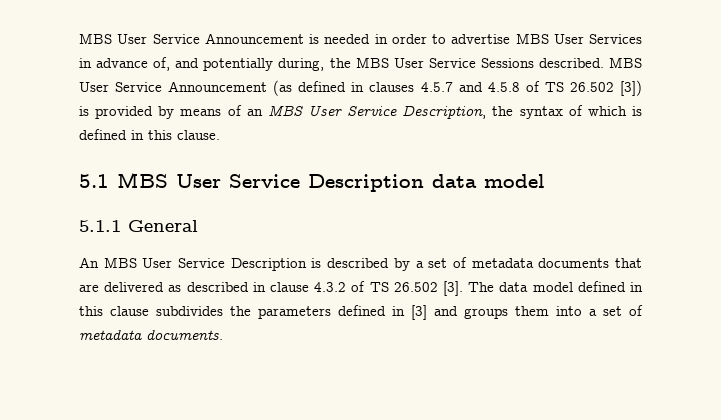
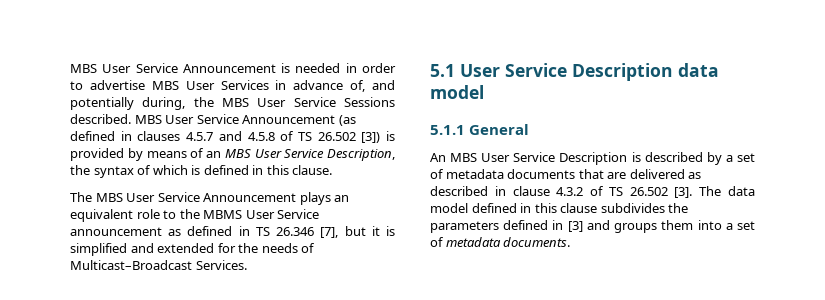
+ The MBS User Service Announcement plays an equivalent role to the MBMS User Service announcement as defined in TS 26.346 [7], but it is simplified and extended for the needs of Multicast–Broadcast Services.
- 5.1 MBS User Service Description data model
+ 5.1 User Service Description data model

